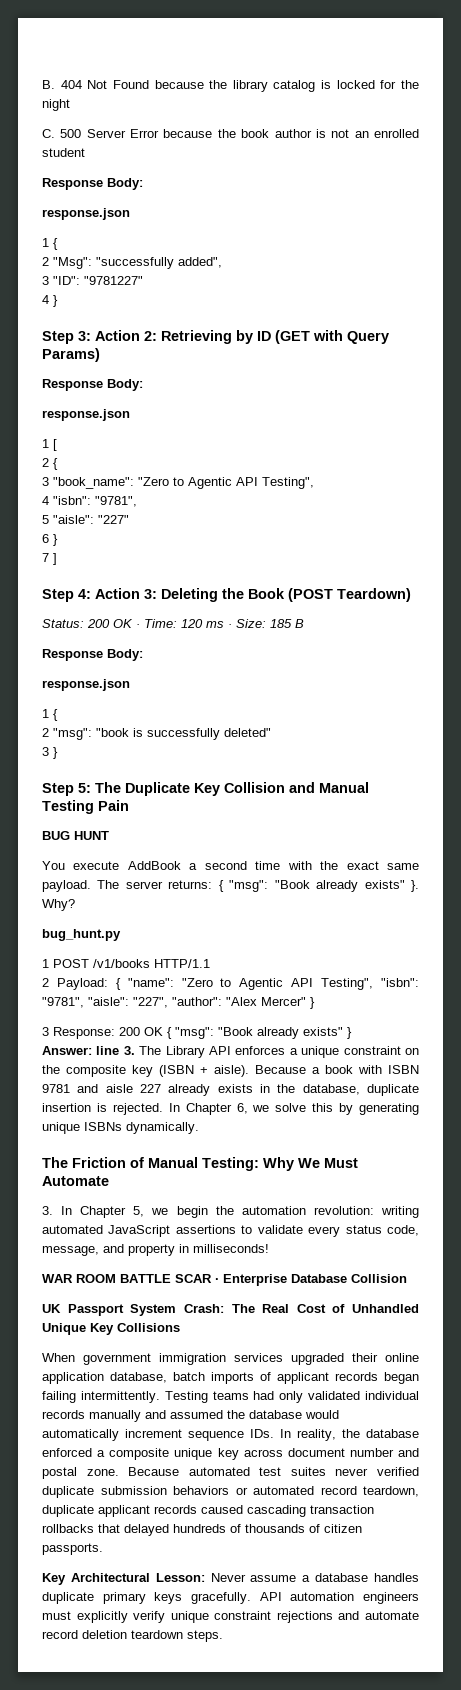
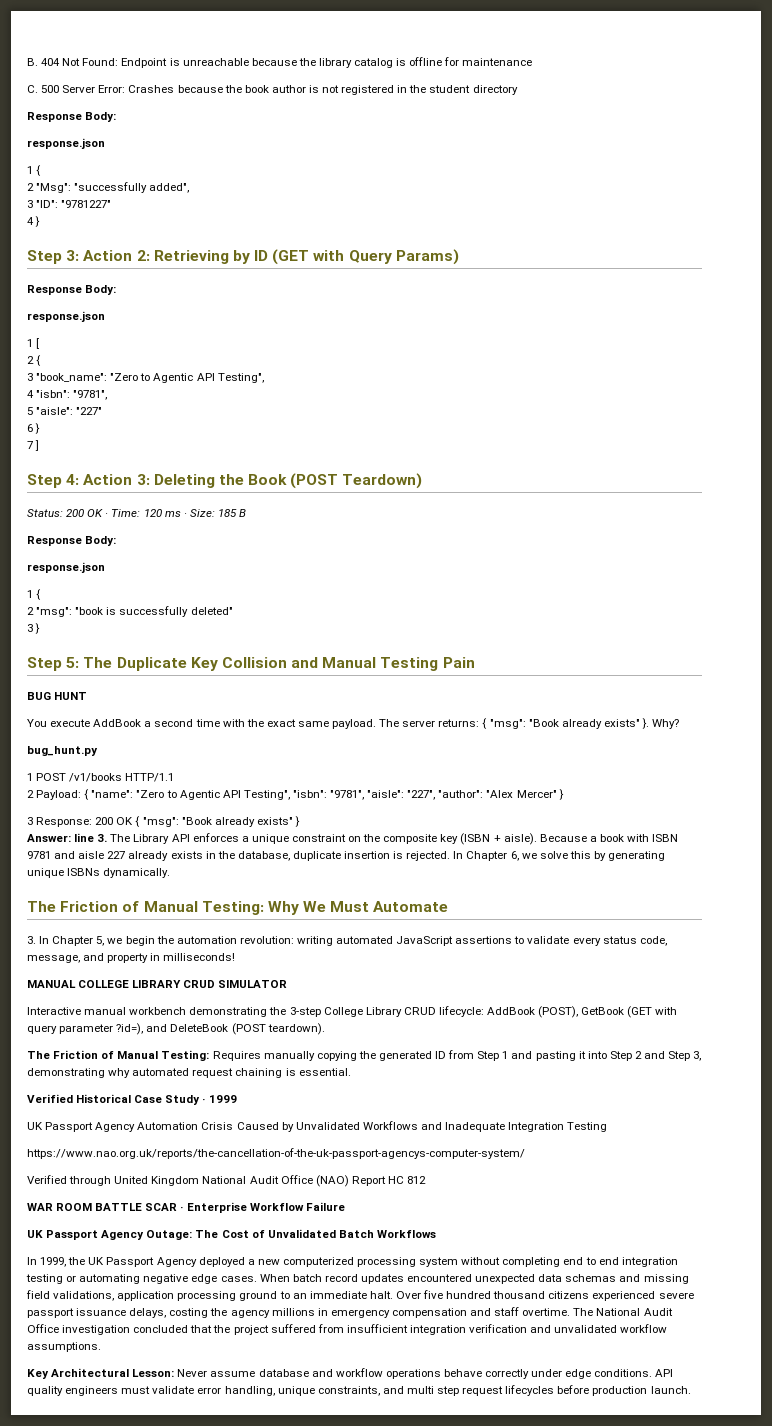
- B. 404 Not Found because the library catalog is locked for the night
+ B. 404 Not Found: Endpoint is unreachable because the library catalog is offline for maintenance
- C. 500 Server Error because the book author is not an enrolled student
+ C. 500 Server Error: Crashes because the book author is not registered in the student directory
+ MANUAL COLLEGE LIBRARY CRUD SIMULATOR
+ Interactive manual workbench demonstrating the 3-step College Library CRUD lifecycle: AddBook (POST), GetBook (GET with query parameter ?id=), and DeleteBook (POST teardown).
+ The Friction of Manual Testing: Requires manually copying the generated ID from Step 1 and pasting it into Step 2 and Step 3, demonstrating why automated request chaining is essential.
+ Verified Historical Case Study · 1999
+ UK Passport Agency Automation Crisis Caused by Unvalidated Workflows and Inadequate Integration Testing
+ https://www.nao.org.uk/reports/the-cancellation-of-the-uk-passport-agencys-computer-system/
+ Verified through United Kingdom National Audit Office (NAO) Report HC 812
- WAR ROOM BATTLE SCAR · Enterprise Database Collision
- UK Passport System Crash: The Real Cost of Unhandled Unique Key Collisions
- When government immigration services upgraded their online application database, batch imports of applicant records began failing intermittently. Testing teams had only validated individual records manually and assumed the database would automatically increment sequence IDs. In reality, the database enforced a composite unique key across document number and postal zone. Because automated test suites never verified duplicate submission behaviors or automated record teardown, duplicate applicant records caused cascading transaction rollbacks that delayed hundreds of thousands of citizen passports.
+ WAR ROOM BATTLE SCAR · Enterprise Workflow Failure
+ UK Passport Agency Outage: The Cost of Unvalidated Batch Workflows
+ In 1999, the UK Passport Agency deployed a new computerized processing system without completing end to end integration testing or automating negative edge cases. When batch record updates encountered unexpected data schemas and missing field validations, application processing ground to an immediate halt. Over five hundred thousand citizens experienced severe passport issuance delays, costing the agency millions in emergency compensation and staff overtime. The National Audit Office investigation concluded that the project suffered from insufficient integration verification and unvalidated workflow assumptions.
- Key Architectural Lesson: Never assume a database handles duplicate primary keys gracefully. API automation engineers must explicitly verify unique constraint rejections and automate record deletion teardown steps.
+ Key Architectural Lesson: Never assume database and workflow operations behave correctly under edge conditions. API quality engineers must validate error handling, unique constraints, and multi step request lifecycles before production launch.

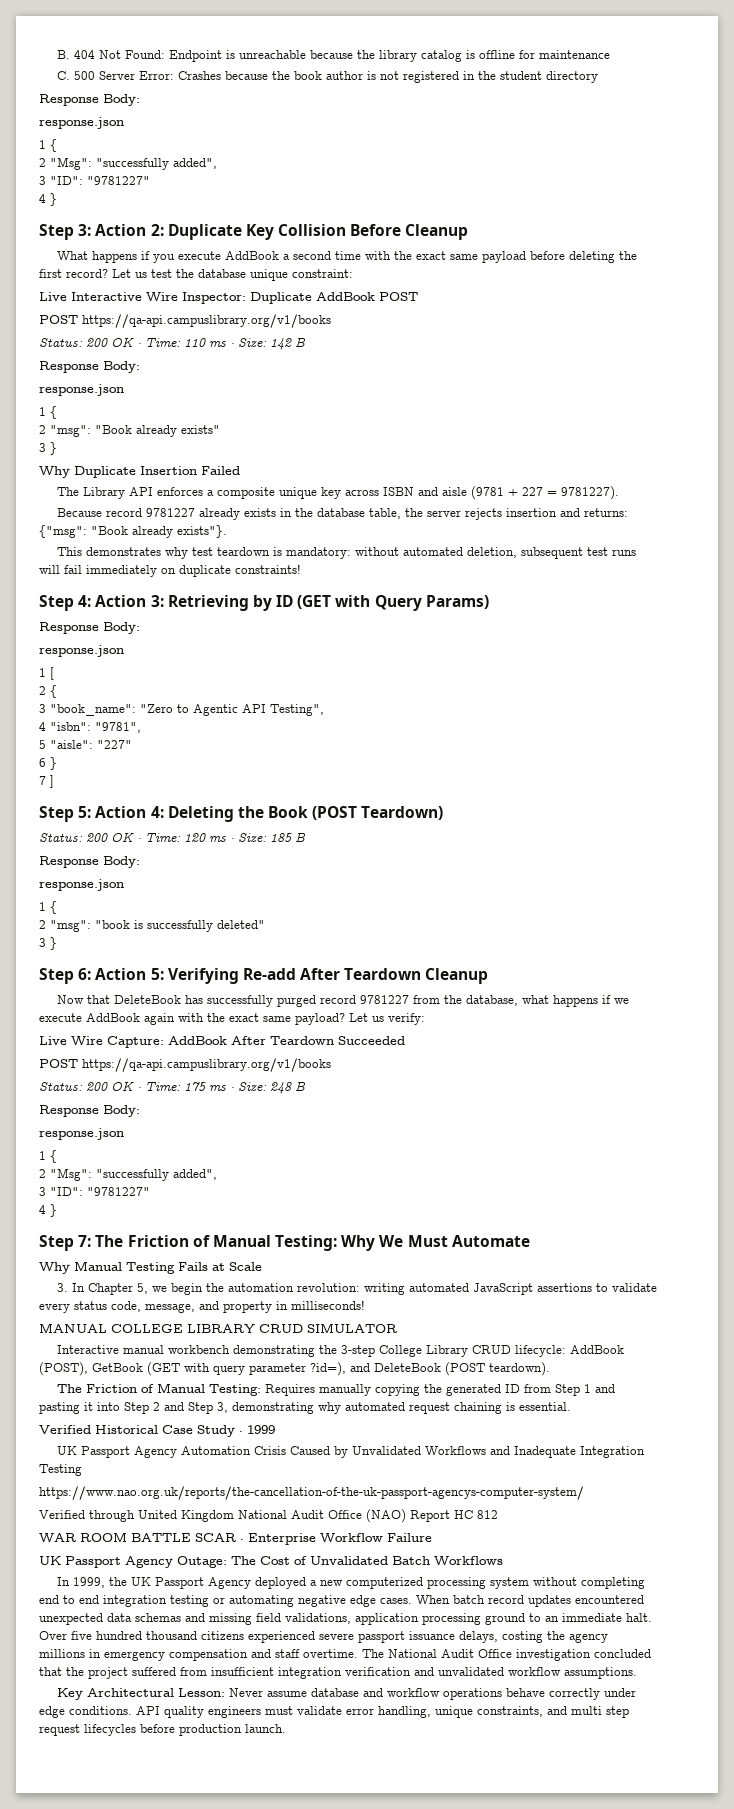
- Step 3: Action 2: Retrieving by ID (GET with Query Params)
+ Step 3: Action 2: Duplicate Key Collision Before Cleanup
+ What happens if you execute AddBook a second time with the exact same payload before deleting the first record? Let us test the database unique constraint:
+ Live Interactive Wire Inspector: Duplicate AddBook POST
+ POST https://qa-api.campuslibrary.org/v1/books
+ Status: 200 OK · Time: 110 ms · Size: 142 B
+ Response Body:
+ response.json
+ 1 {
+ 2 "msg": "Book already exists"
+ 3 }
+ Why Duplicate Insertion Failed
+ The Library API enforces a composite unique key across ISBN and aisle (9781 + 227 = 9781227).
+ Because record 9781227 already exists in the database table, the server rejects insertion and returns: {"msg": "Book already exists"}.
+ This demonstrates why test teardown is mandatory: without automated deletion, subsequent test runs will fail immediately on duplicate constraints!
+ Step 4: Action 3: Retrieving by ID (GET with Query Params)
- Step 4: Action 3: Deleting the Book (POST Teardown)
+ Step 5: Action 4: Deleting the Book (POST Teardown)
- Step 5: The Duplicate Key Collision and Manual Testing Pain
- BUG HUNT
- You execute AddBook a second time with the exact same payload. The server returns: { "msg": "Book already exists" }. Why?
- bug_hunt.py
- 1 POST /v1/books HTTP/1.1
- 2 Payload: { "name": "Zero to Agentic API Testing", "isbn": "9781", "aisle": "227", "author": "Alex Mercer" }
- 3 Response: 200 OK { "msg": "Book already exists" }
- Answer: line 3. The Library API enforces a unique constraint on the composite key (ISBN + aisle). Because a book with ISBN 9781 and aisle 227 already exists in the database, duplicate insertion is rejected. In Chapter 6, we solve this by generating unique ISBNs dynamically.
- The Friction of Manual Testing: Why We Must Automate
+ Step 6: Action 5: Verifying Re-add After Teardown Cleanup
+ Now that DeleteBook has successfully purged record 9781227 from the database, what happens if we execute AddBook again with the exact same payload? Let us verify:
+ Live Wire Capture: AddBook After Teardown Succeeded
+ POST https://qa-api.campuslibrary.org/v1/books
+ Status: 200 OK · Time: 175 ms · Size: 248 B
+ Response Body:
+ response.json
+ 1 {
+ 2 "Msg": "successfully added",
+ 3 "ID": "9781227"
+ 4 }
+ Step 7: The Friction of Manual Testing: Why We Must Automate
+ Why Manual Testing Fails at Scale

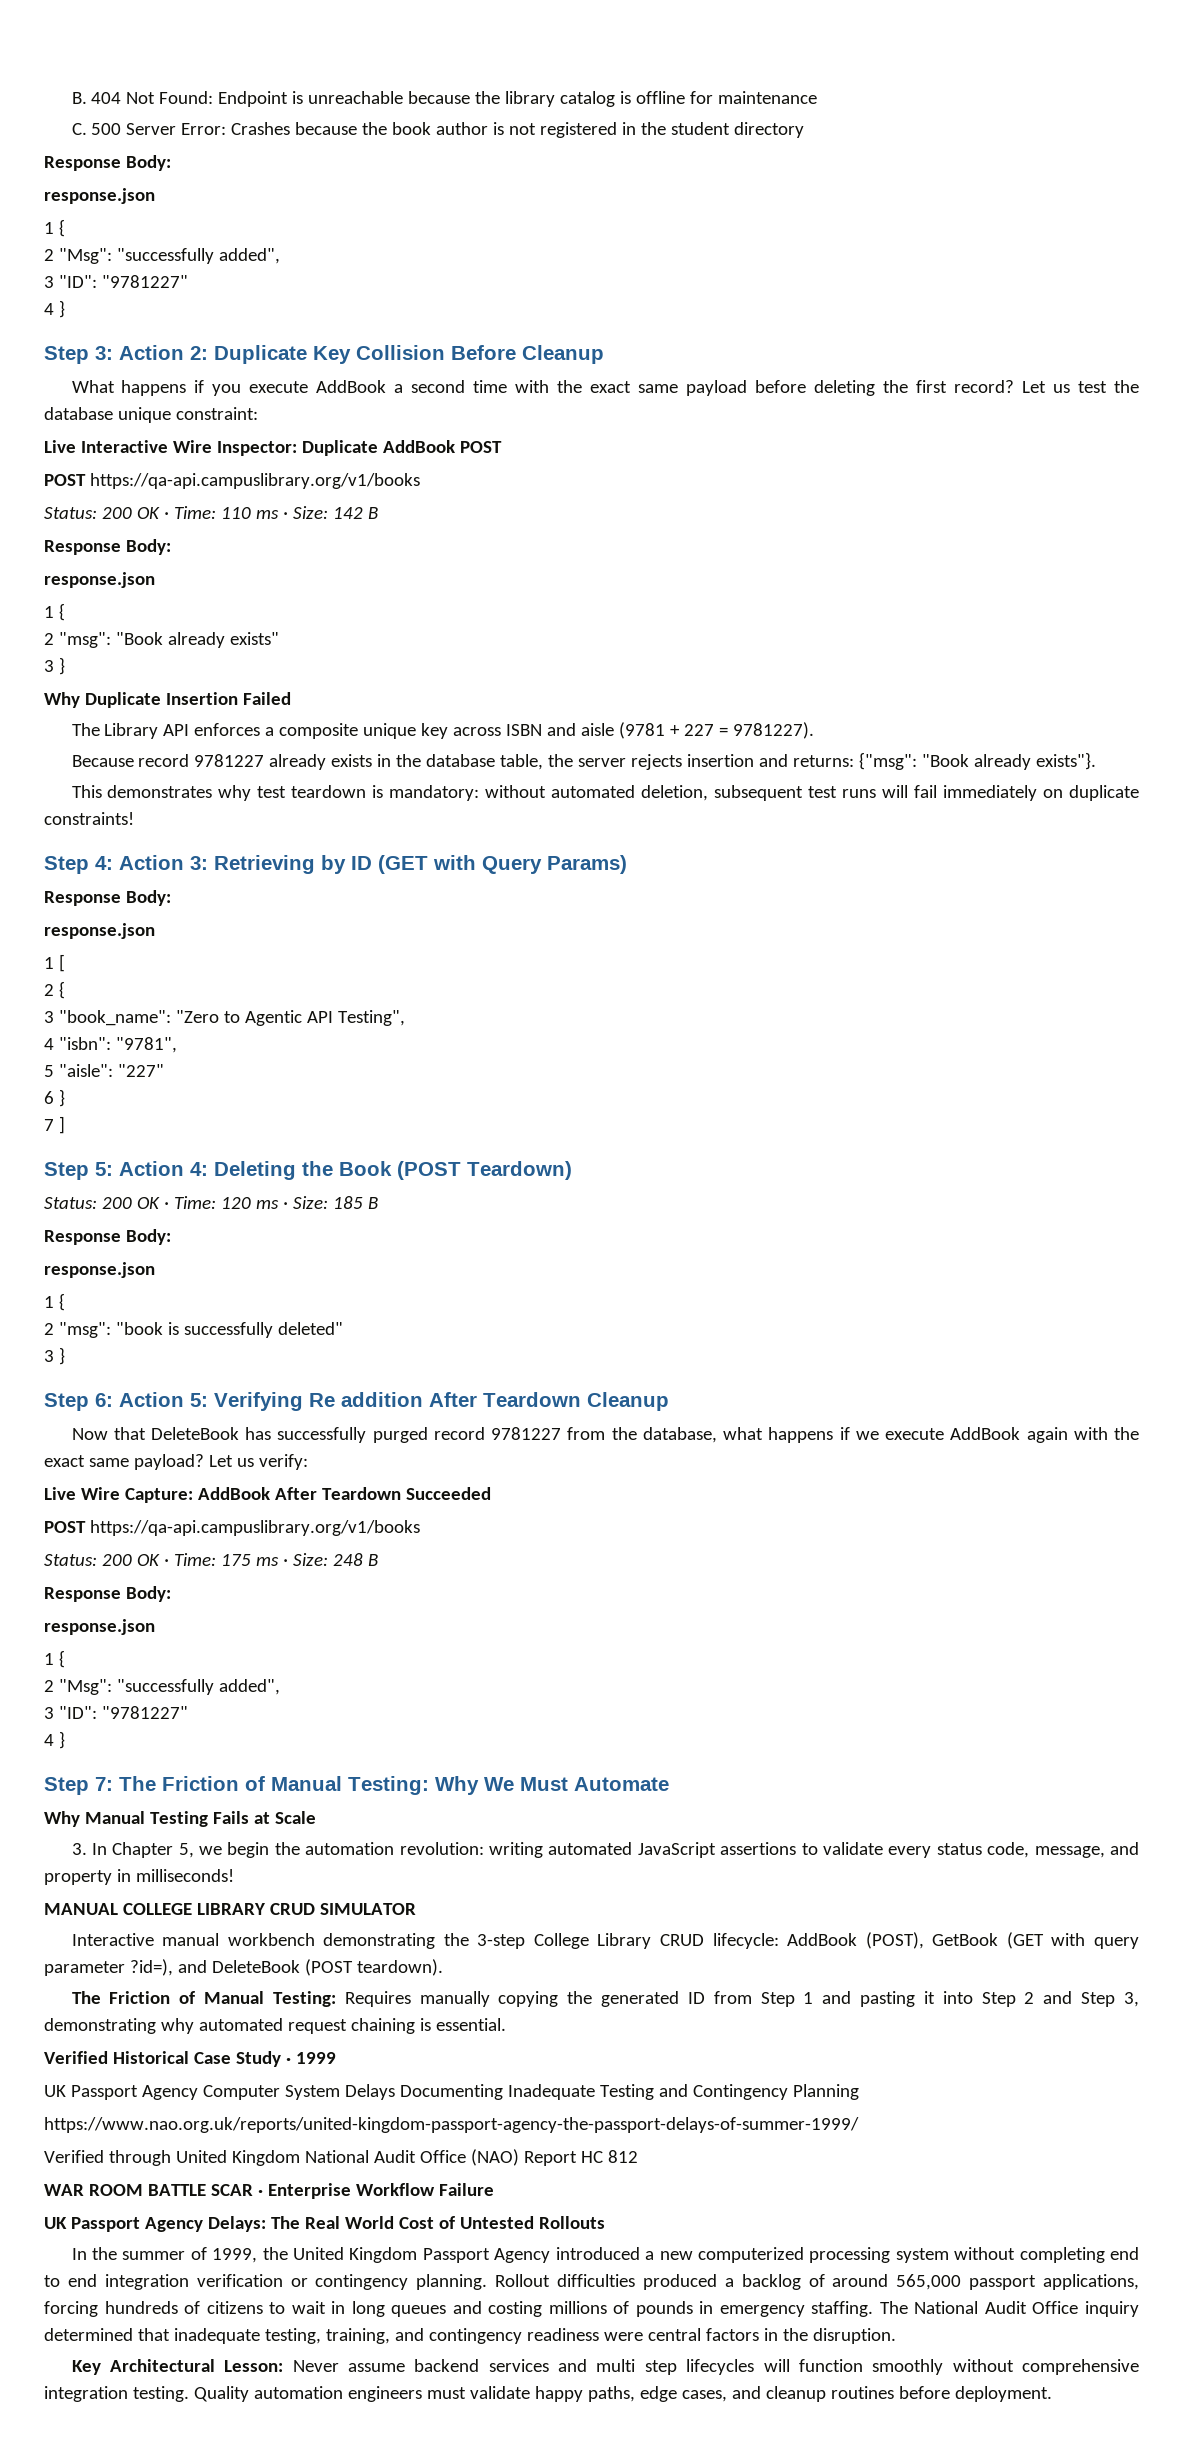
- Step 6: Action 5: Verifying Re-add After Teardown Cleanup
+ Step 6: Action 5: Verifying Re addition After Teardown Cleanup
- UK Passport Agency Automation Crisis Caused by Unvalidated Workflows and Inadequate Integration Testing
- https://www.nao.org.uk/reports/the-cancellation-of-the-uk-passport-agencys-computer-system/
+ UK Passport Agency Computer System Delays Documenting Inadequate Testing and Contingency Planning
+ https://www.nao.org.uk/reports/united-kingdom-passport-agency-the-passport-delays-of-summer-1999/
- UK Passport Agency Outage: The Cost of Unvalidated Batch Workflows
- In 1999, the UK Passport Agency deployed a new computerized processing system without completing end to end integration testing or automating negative edge cases. When batch record updates encountered unexpected data schemas and missing field validations, application processing ground to an immediate halt. Over five hundred thousand citizens experienced severe passport issuance delays, costing the agency millions in emergency compensation and staff overtime. The National Audit Office investigation concluded that the project suffered from insufficient integration verification and unvalidated workflow assumptions.
+ UK Passport Agency Delays: The Real World Cost of Untested Rollouts
+ In the summer of 1999, the United Kingdom Passport Agency introduced a new computerized processing system without completing end to end integration verification or contingency planning. Rollout difficulties produced a backlog of around 565,000 passport applications, forcing hundreds of citizens to wait in long queues and costing millions of pounds in emergency staffing. The National Audit Office inquiry determined that inadequate testing, training, and contingency readiness were central factors in the disruption.
- Key Architectural Lesson: Never assume database and workflow operations behave correctly under edge conditions. API quality engineers must validate error handling, unique constraints, and multi step request lifecycles before production launch.
+ Key Architectural Lesson: Never assume backend services and multi step lifecycles will function smoothly without comprehensive integration testing. Quality automation engineers must validate happy paths, edge cases, and cleanup routines before deployment.

